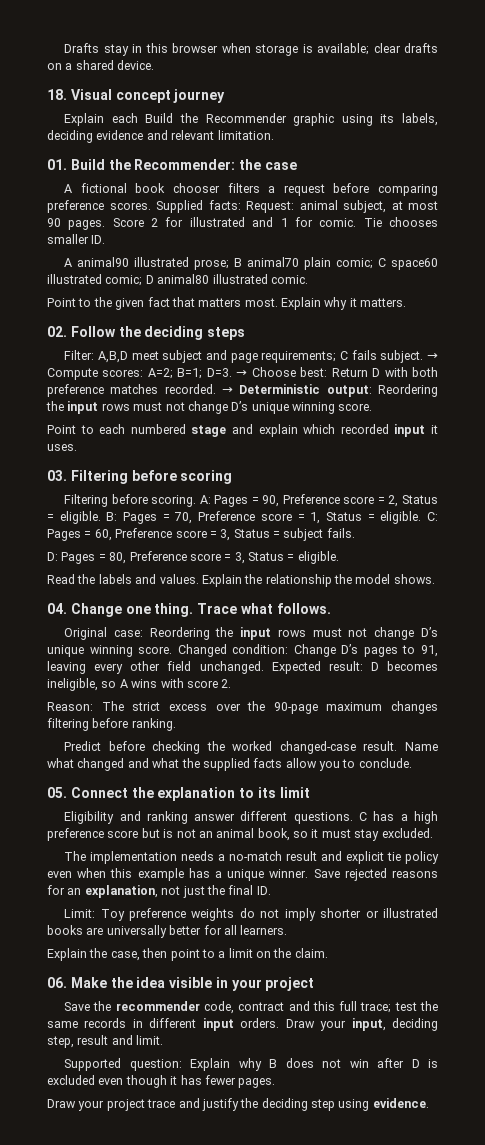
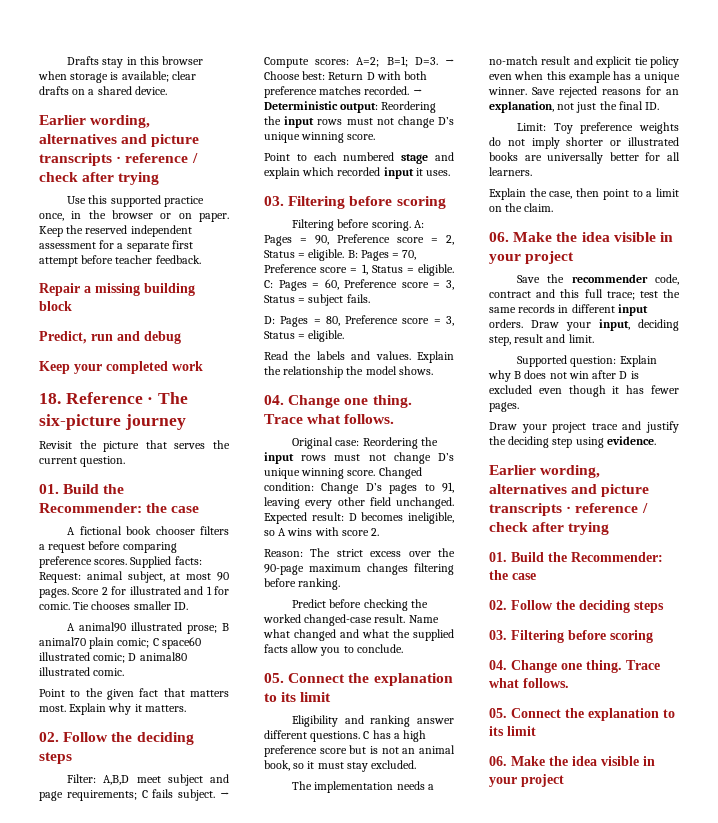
  Drafts stay in this browser when storage is available; clear drafts on a shared device.
- 18. Visual concept journey
- Explain each Build the Recommender graphic using its labels, deciding evidence and relevant limitation.
+ Earlier wording, alternatives and picture transcripts · reference / check after trying
+ Use this supported practice once, in the browser or on paper. Keep the reserved independent assessment for a separate first attempt before teacher feedback.
+ Repair a missing building block
+ Predict, run and debug
+ Keep your completed work
+ 18. Reference · The six-picture journey
+ Revisit the picture that serves the current question.
  Draw your project trace and justify the deciding step using evidence.
+ Earlier wording, alternatives and picture transcripts · reference / check after trying
+ 01. Build the Recommender: the case
+ 02. Follow the deciding steps
+ 03. Filtering before scoring
+ 04. Change one thing. Trace what follows.
+ 05. Connect the explanation to its limit
+ 06. Make the idea visible in your project

